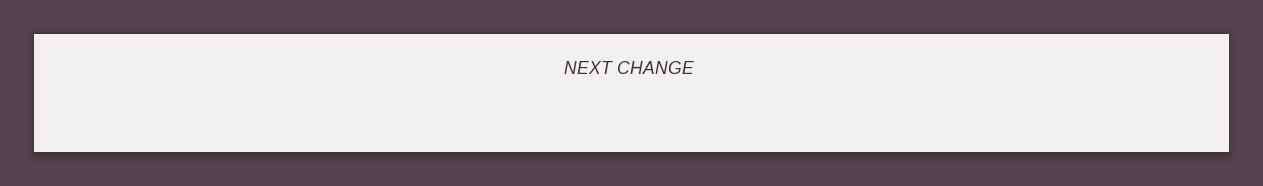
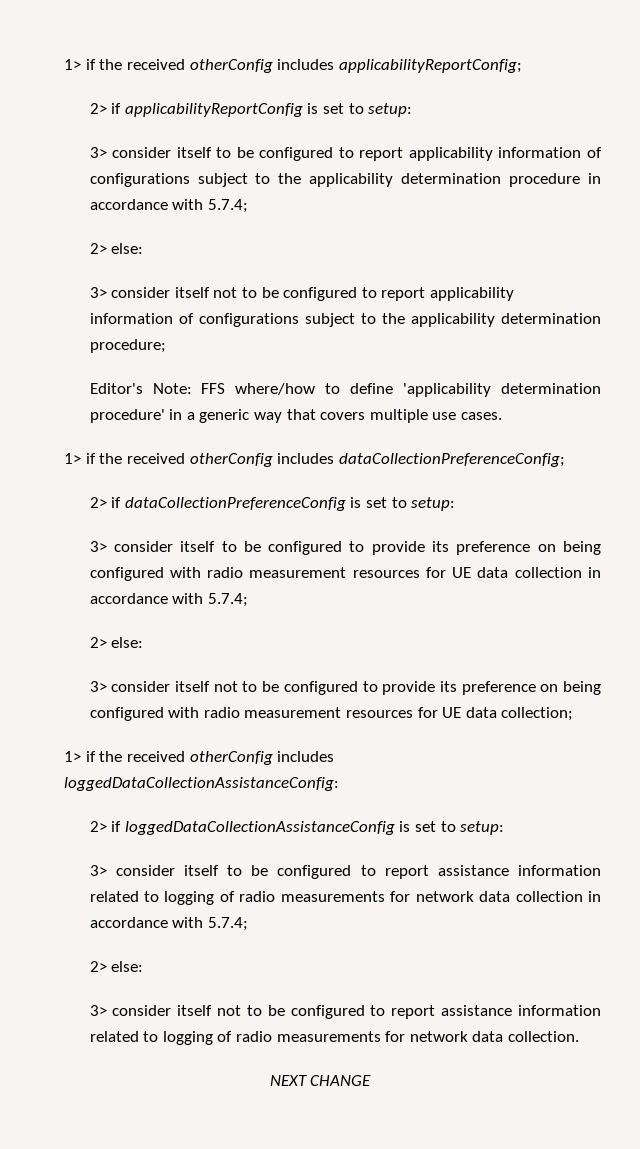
+ 1> if the received otherConfig includes applicabilityReportConfig;
+ 2> if applicabilityReportConfig is set to setup:
+ 3> consider itself to be configured to report applicability information of configurations subject to the applicability determination procedure in accordance with 5.7.4;
+ 2> else:
+ 3> consider itself not to be configured to report applicability information of configurations subject to the applicability determination procedure;
+ Editor's Note: FFS where/how to define 'applicability determination procedure' in a generic way that covers multiple use cases.
+ 1> if the received otherConfig includes dataCollectionPreferenceConfig;
+ 2> if dataCollectionPreferenceConfig is set to setup:
+ 3> consider itself to be configured to provide its preference on being configured with radio measurement resources for UE data collection in accordance with 5.7.4;
+ 2> else:
+ 3> consider itself not to be configured to provide its preference on being configured with radio measurement resources for UE data collection;
+ 1> if the received otherConfig includes loggedDataCollectionAssistanceConfig:
+ 2> if loggedDataCollectionAssistanceConfig is set to setup:
+ 3> consider itself to be configured to report assistance information related to logging of radio measurements for network data collection in accordance with 5.7.4;
+ 2> else:
+ 3> consider itself not to be configured to report assistance information related to logging of radio measurements for network data collection.

